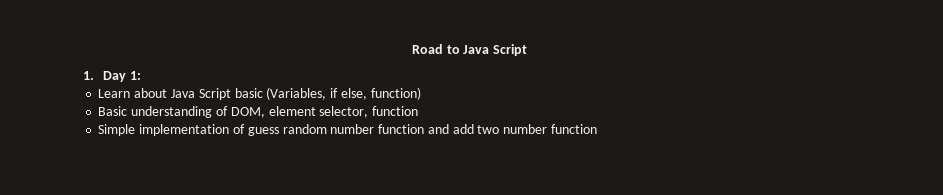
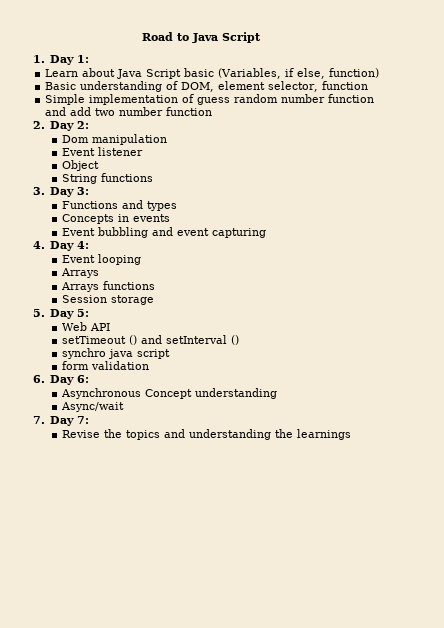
+ 2. Day 2:
+ Dom manipulation
+ Event listener
+ Object
+ String functions
+ 3. Day 3:
+ Functions and types
+ Concepts in events
+ Event bubbling and event capturing
+ 4. Day 4:
+ Event looping
+ Arrays
+ Arrays functions
+ Session storage
+ 5. Day 5:
+ Web API
+ setTimeout () and setInterval ()
+ synchro java script
+ form validation
+ 6. Day 6:
+ Asynchronous Concept understanding
+ Async/wait
+ 7. Day 7:
+ Revise the topics and understanding the learnings

